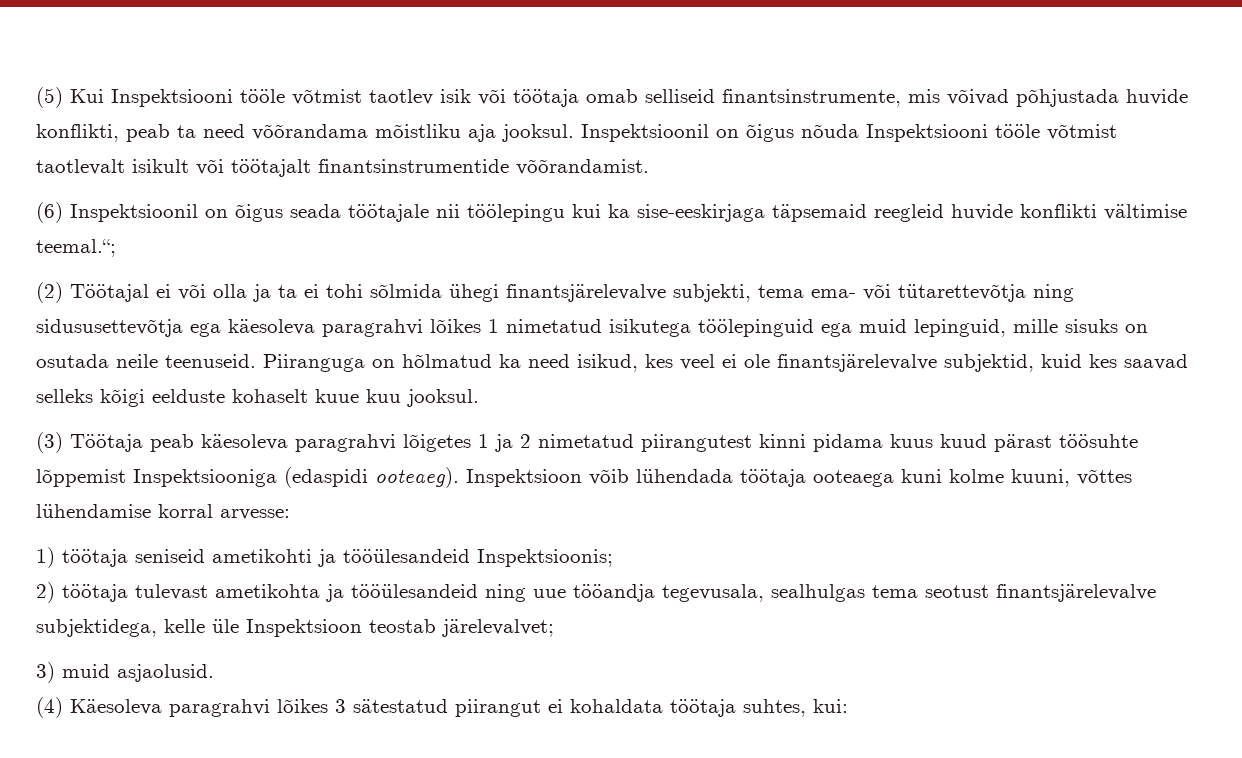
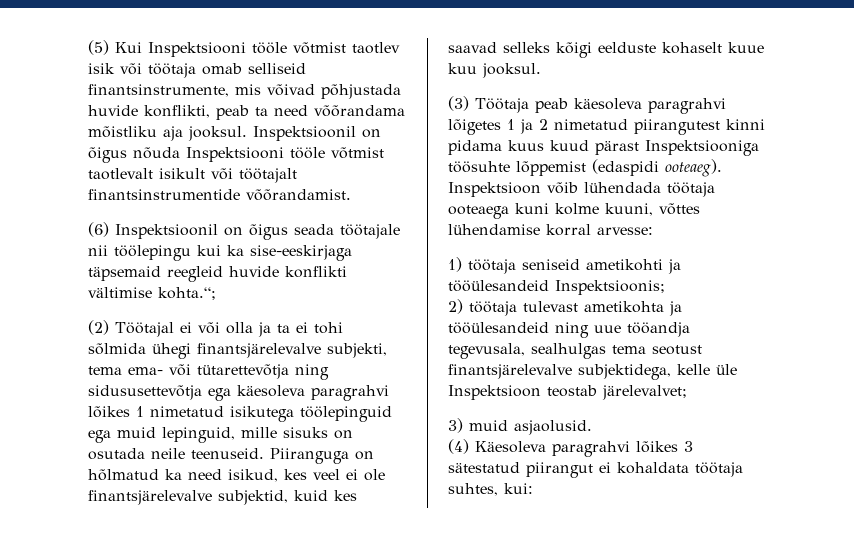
- (6) Inspektsioonil on õigus seada töötajale nii töölepingu kui ka sise-eeskirjaga täpsemaid reegleid huvide konflikti vältimise teemal.“;
+ (6) Inspektsioonil on õigus seada töötajale nii töölepingu kui ka sise-eeskirjaga täpsemaid reegleid huvide konflikti vältimise kohta.“;
- (3) Töötaja peab käesoleva paragrahvi lõigetes 1 ja 2 nimetatud piirangutest kinni pidama kuus kuud pärast töösuhte lõppemist Inspektsiooniga (edaspidi ooteaeg).
+ (3) Töötaja peab käesoleva paragrahvi lõigetes 1 ja 2 nimetatud piirangutest kinni pidama kuus kuud pärast Inspektsiooniga töösuhte lõppemist (edaspidi ooteaeg).

